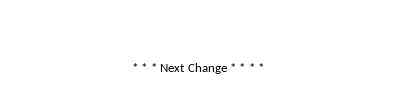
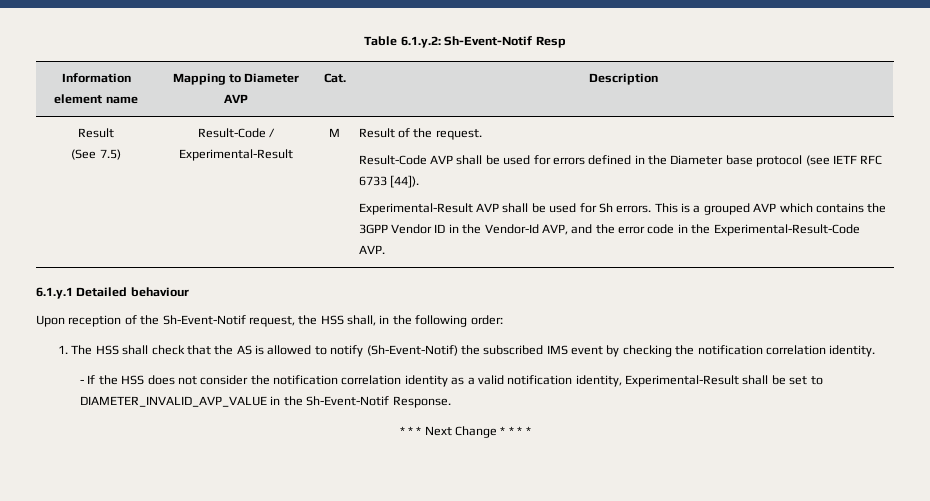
+ Table 6.1.y.2: Sh-Event-Notif Resp
+ Information element name | Mapping to Diameter AVP | Cat. | Description
+ Result
+ (See 7.5) | Result-Code / Experimental-Result | M | Result of the request.
+ Result-Code AVP shall be used for errors defined in the Diameter base protocol (see IETF RFC 6733 [44]).
+ Experimental-Result AVP shall be used for Sh errors. This is a grouped AVP which contains the 3GPP Vendor ID in the Vendor-Id AVP, and the error code in the Experimental-Result-Code AVP.
+ 6.1.y.1 Detailed behaviour
+ Upon reception of the Sh-Event-Notif request, the HSS shall, in the following order:
+ 1. The HSS shall check that the AS is allowed to notify (Sh-Event-Notif) the subscribed IMS event by checking the notification correlation identity.
+ - If the HSS does not consider the notification correlation identity as a valid notification identity, Experimental-Result shall be set to DIAMETER_INVALID_AVP_VALUE in the Sh-Event-Notif Response.

